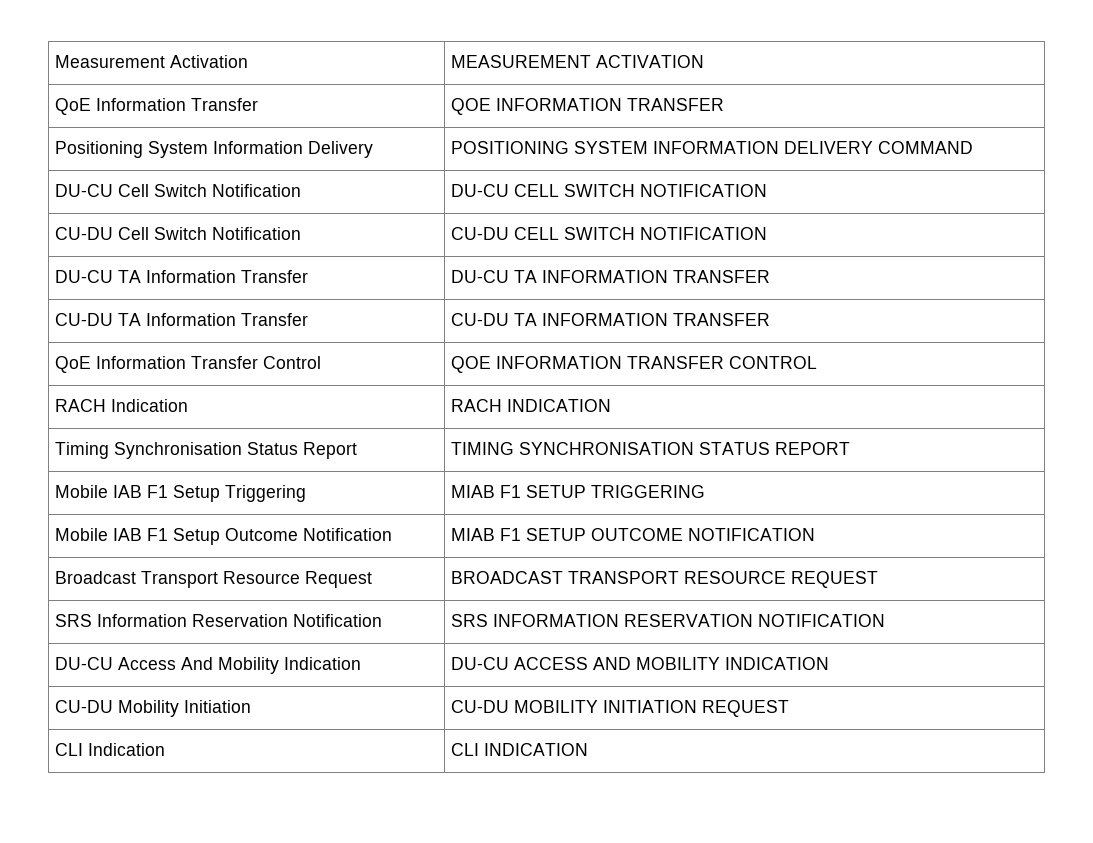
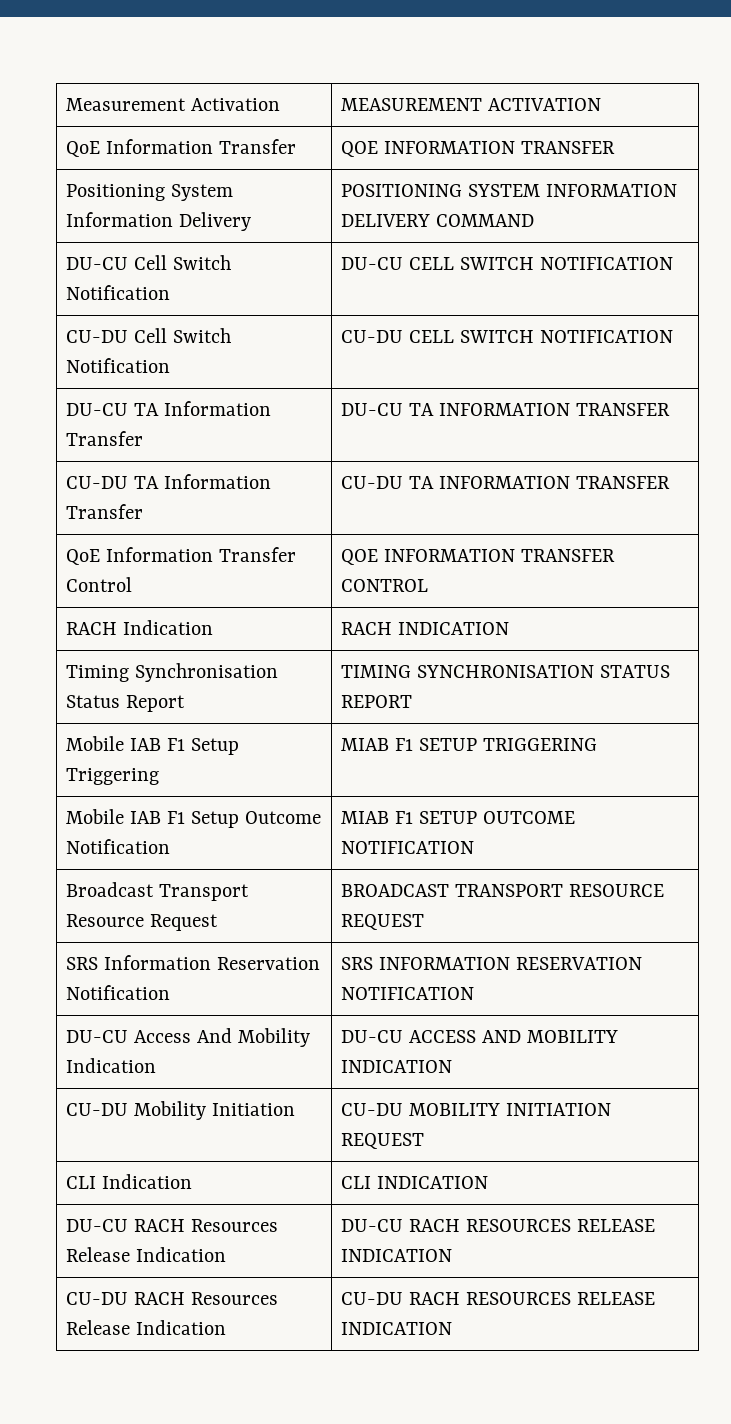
+ DU-CU RACH Resources Release Indication | DU-CU RACH RESOURCES RELEASE INDICATION
+ CU-DU RACH Resources Release Indication | CU-DU RACH RESOURCES RELEASE INDICATION

